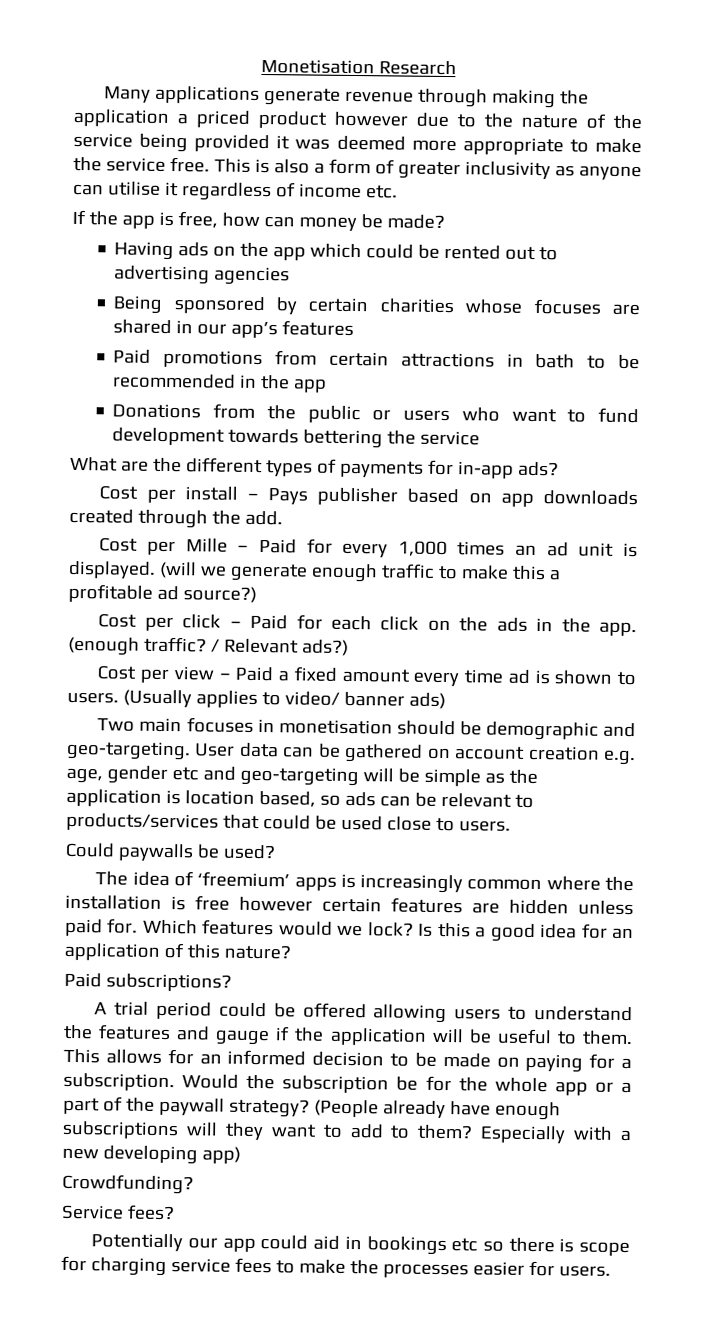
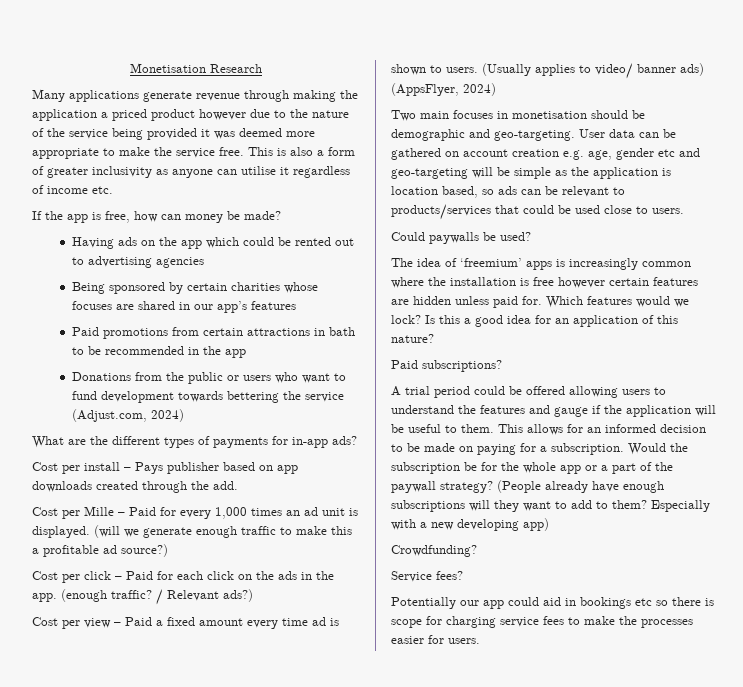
- Donations from the public or users who want to fund development towards bettering the service
+ Donations from the public or users who want to fund development towards bettering the service (Adjust.com, 2024)
- (Usually applies to video/ banner ads)
+ (Usually applies to video/ banner ads) (AppsFlyer, 2024)

